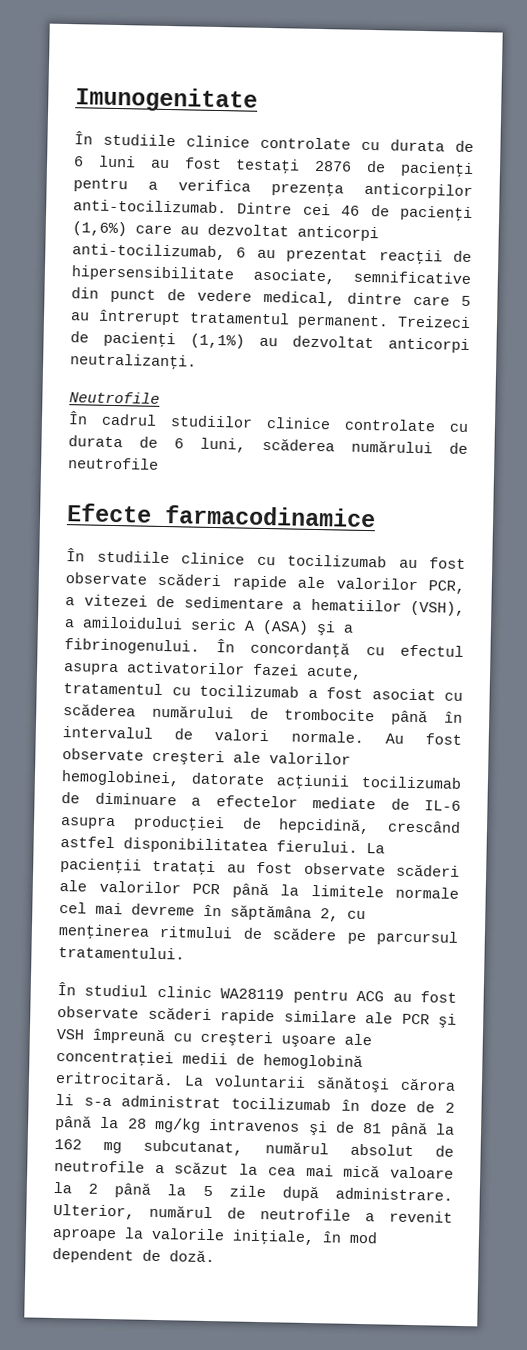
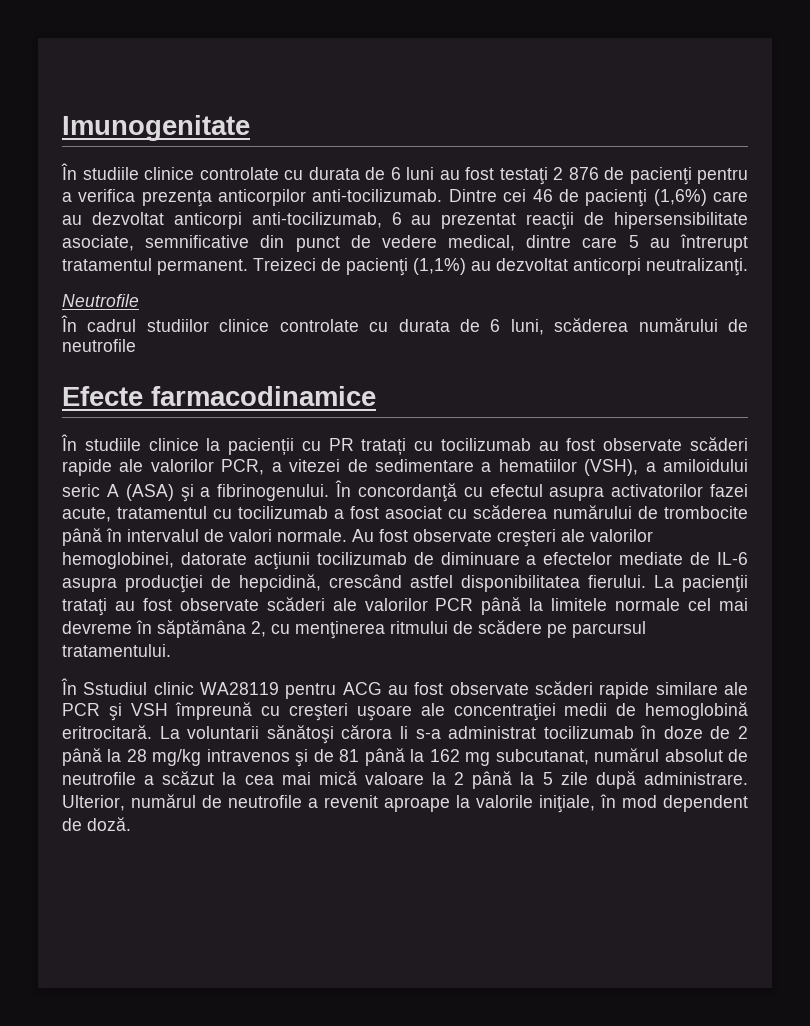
- În studiile clinice controlate cu durata de 6 luni au fost testaţi 2876 de pacienţi pentru a verifica prezenţa anticorpilor anti-tocilizumab.
+ În studiile clinice controlate cu durata de 6 luni au fost testaţi 2 876 de pacienţi pentru a verifica prezenţa anticorpilor anti-tocilizumab.
- În studiile clinice cu tocilizumab au fost observate scăderi rapide ale valorilor PCR, a vitezei de sedimentare a hematiilor (VSH), a amiloidului seric A (ASA) şi a fibrinogenului.
+ În studiile clinice la pacienții cu PR tratați cu tocilizumab au fost observate scăderi rapide ale valorilor PCR, a vitezei de sedimentare a hematiilor (VSH), a amiloidului seric A (ASA) şi a fibrinogenului.
- În studiul clinic WA28119 pentru ACG au fost observate scăderi rapide similare ale PCR şi VSH împreună cu creşteri uşoare ale concentraţiei medii de hemoglobină eritrocitară.
+ În Sstudiul clinic WA28119 pentru ACG au fost observate scăderi rapide similare ale PCR şi VSH împreună cu creşteri uşoare ale concentraţiei medii de hemoglobină eritrocitară.

